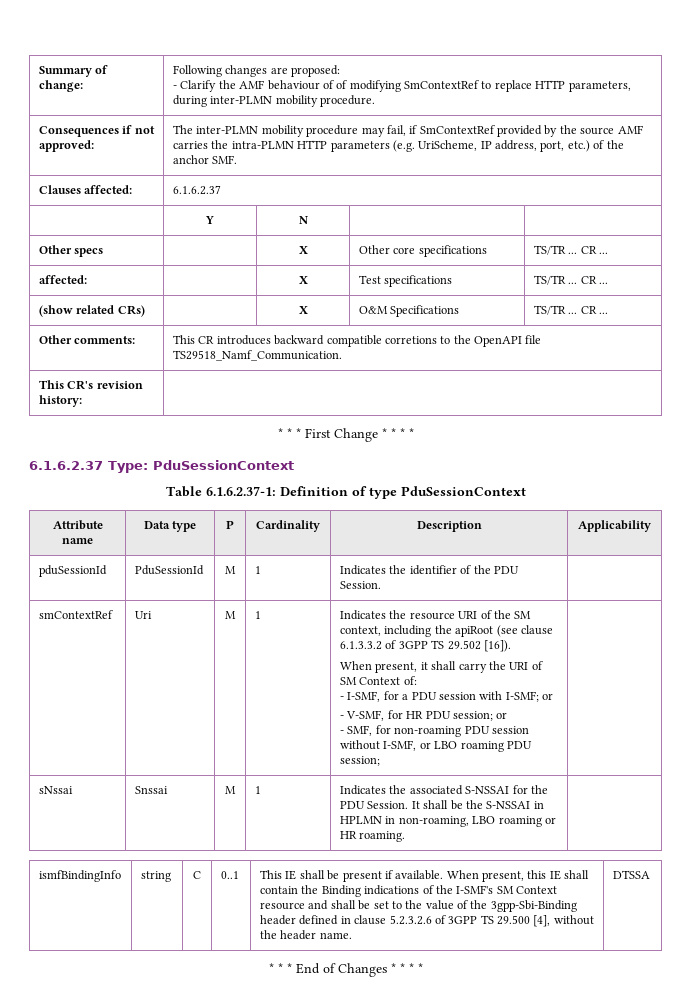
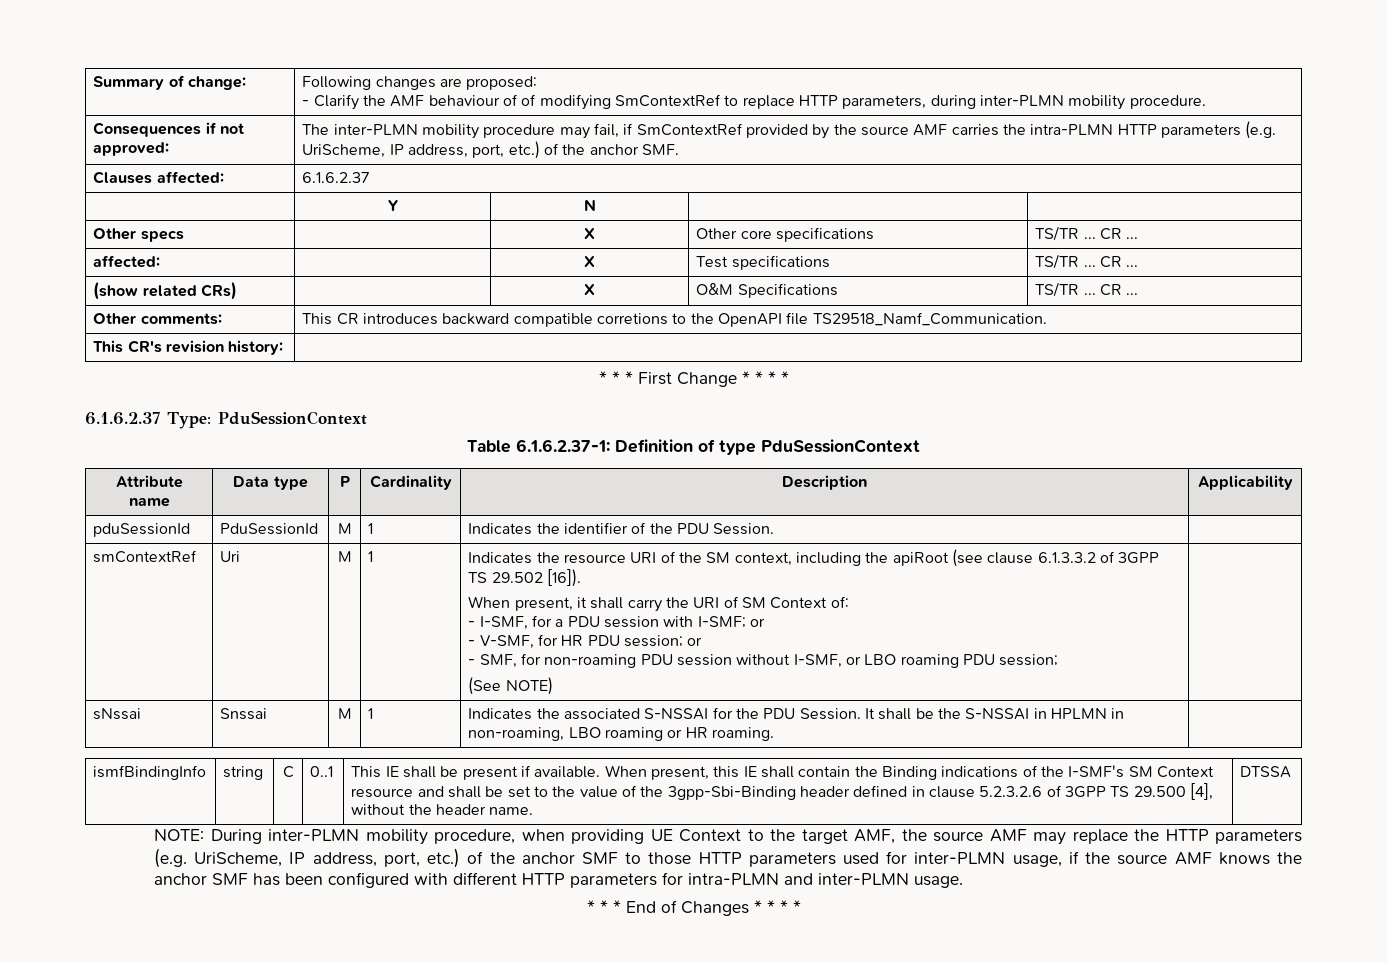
+ (See NOTE)
+ NOTE: During inter-PLMN mobility procedure, when providing UE Context to the target AMF, the source AMF may replace the HTTP parameters (e.g. UriScheme, IP address, port, etc.) of the anchor SMF to those HTTP parameters used for inter-PLMN usage, if the source AMF knows the anchor SMF has been configured with different HTTP parameters for intra-PLMN and inter-PLMN usage.

